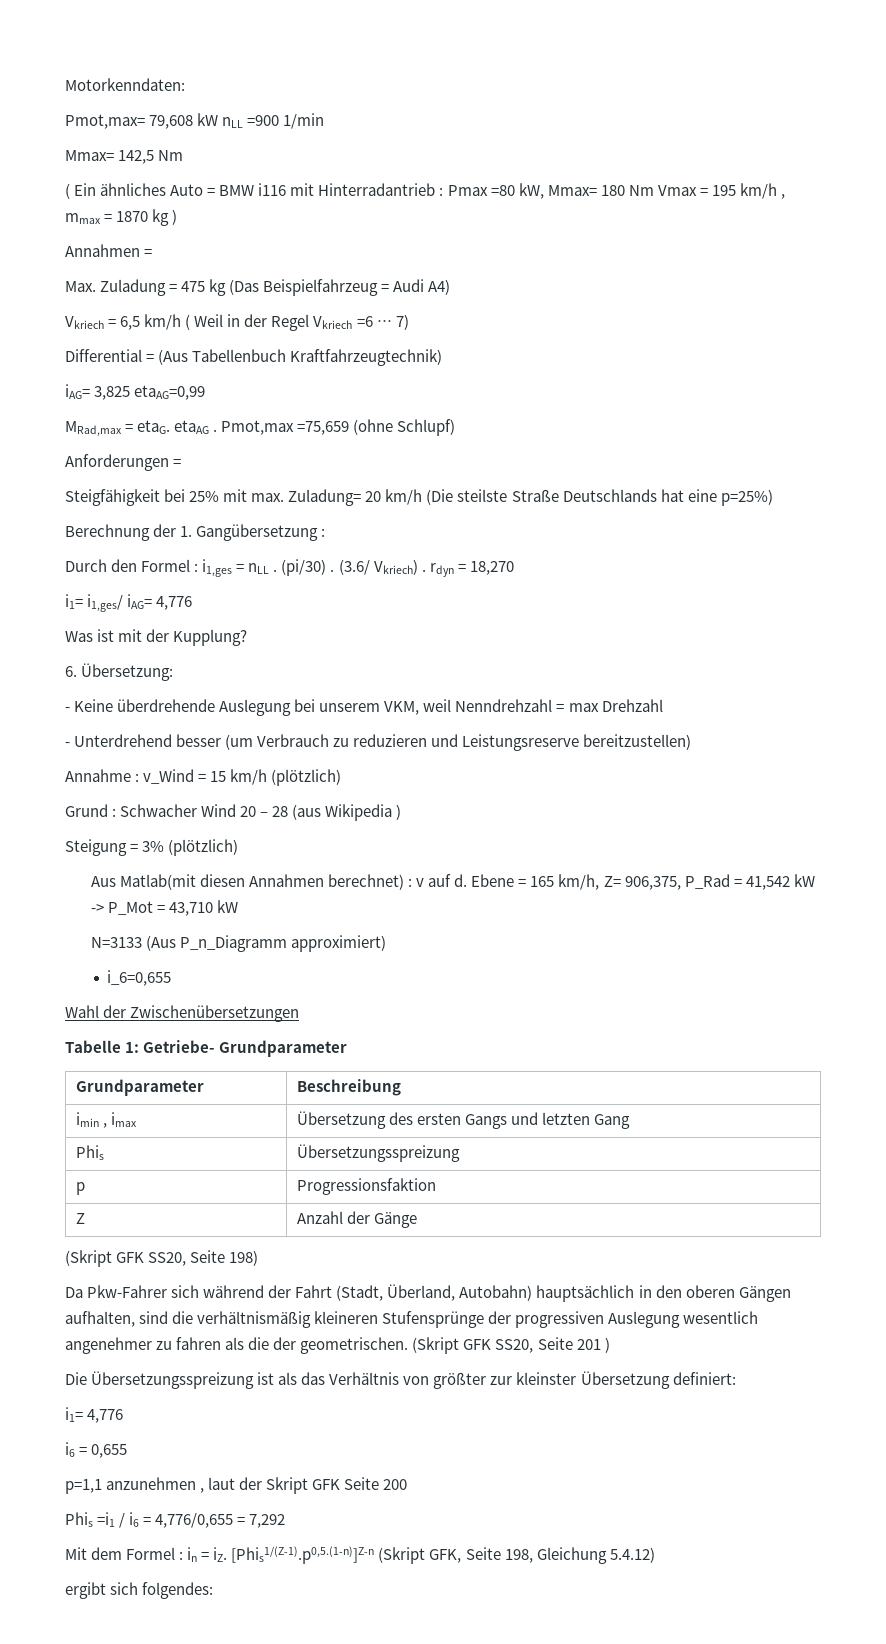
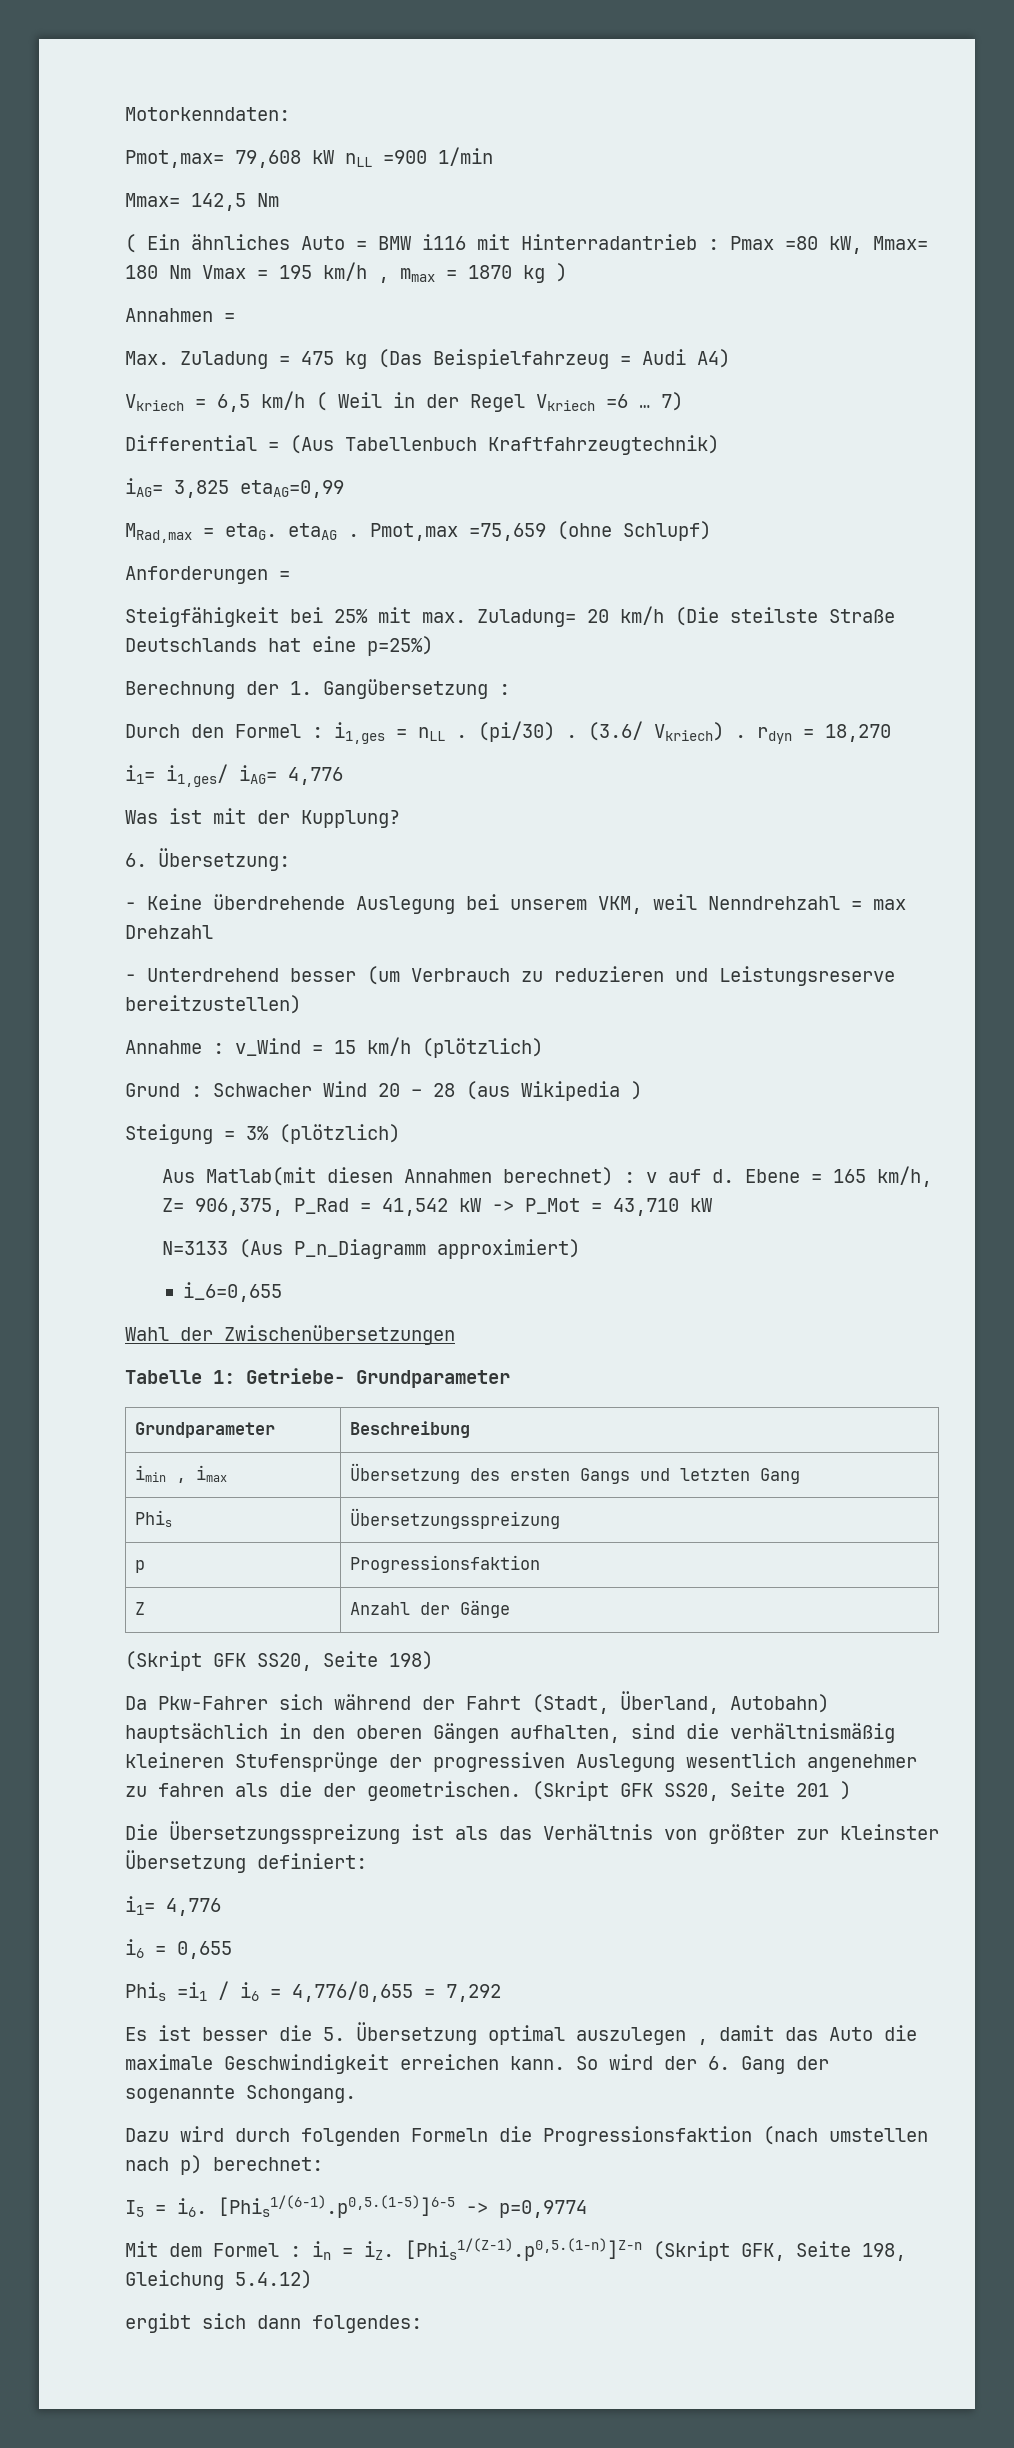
- p=1,1 anzunehmen , laut der Skript GFK Seite 200
+ Es ist besser die 5. Übersetzung optimal auszulegen , damit das Auto die maximale Geschwindigkeit erreichen kann. So wird der 6. Gang der sogenannte Schongang.
+ Dazu wird durch folgenden Formeln die Progressionsfaktion (nach umstellen nach p) berechnet:
+ I5 = i6. [Phis1/(6-1).p0,5.(1-5)]6-5 -> p=0,9774
- ergibt sich folgendes:
+ ergibt sich dann folgendes:

